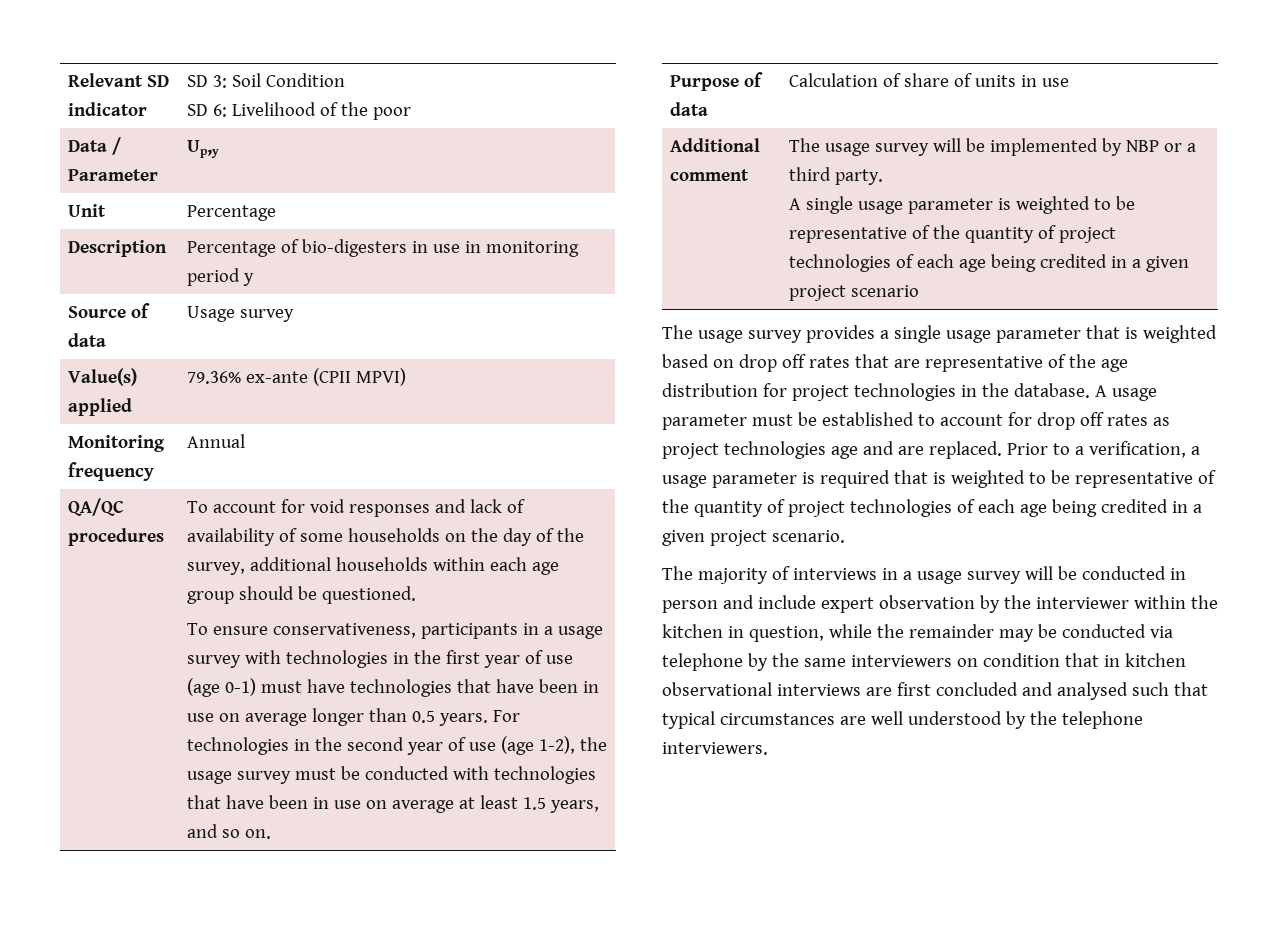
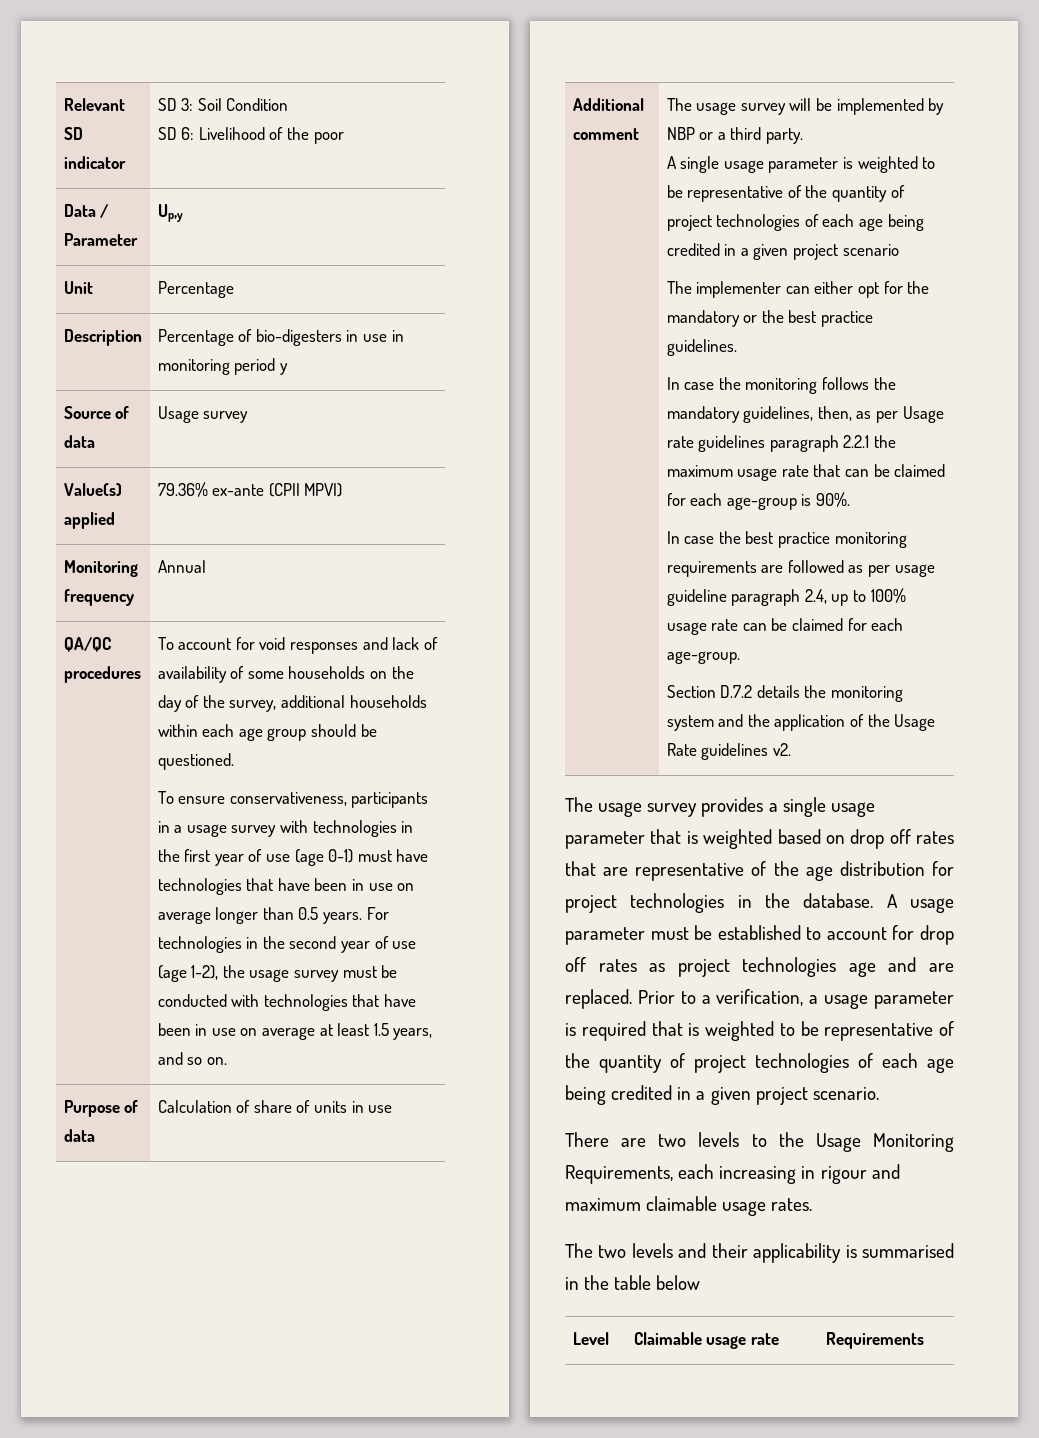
+ The implementer can either opt for the mandatory or the best practice guidelines.
+ In case the monitoring follows the mandatory guidelines, then, as per Usage rate guidelines paragraph 2.2.1 the maximum usage rate that can be claimed for each age-group is 90%.
+ In case the best practice monitoring requirements are followed as per usage guideline paragraph 2.4, up to 100% usage rate can be claimed for each age-group.
+ Section D.7.2 details the monitoring system and the application of the Usage Rate guidelines v2.
- The majority of interviews in a usage survey will be conducted in person and include expert observation by the interviewer within the kitchen in question, while the remainder may be conducted via telephone by the same interviewers on condition that in kitchen observational interviews are first concluded and analysed such that typical circumstances are well understood by the telephone interviewers.
+ There are two levels to the Usage Monitoring Requirements, each increasing in rigour and maximum claimable usage rates.
+ The two levels and their applicability is summarised in the table below
+ Level | Claimable usage rate | Requirements

